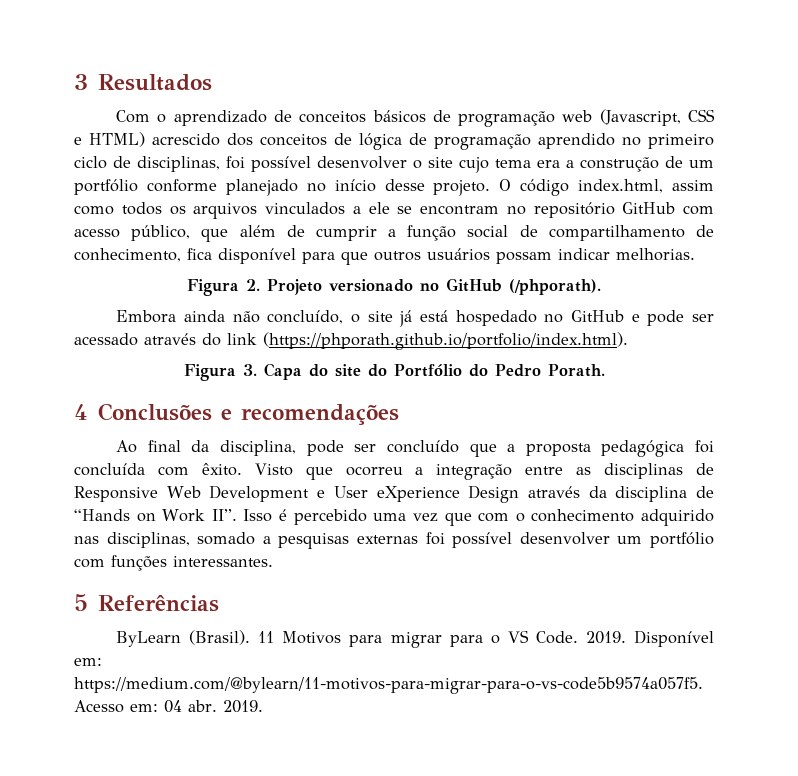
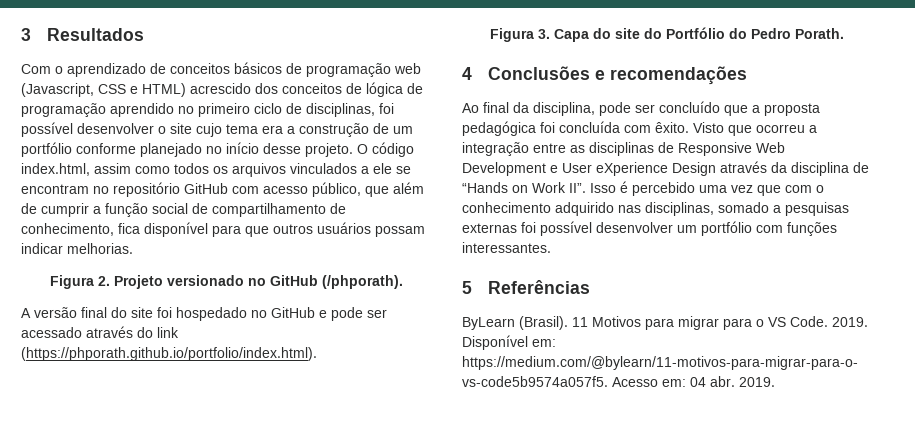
- Embora ainda não concluído, o site já está hospedado no GitHub e pode ser acessado através do link (https://phporath.github.io/portfolio/index.html).
+ A versão final do site foi hospedado no GitHub e pode ser acessado através do link (https://phporath.github.io/portfolio/index.html).

